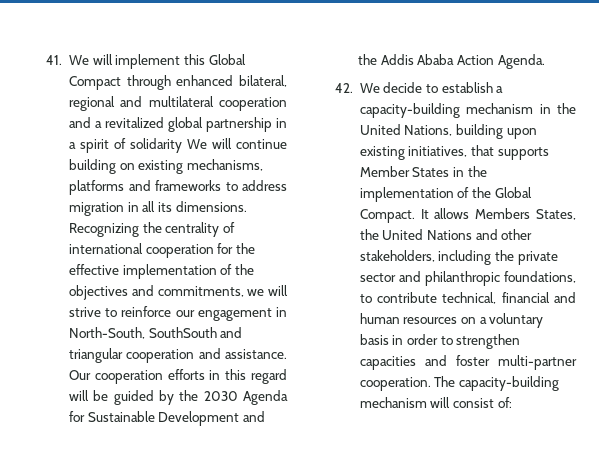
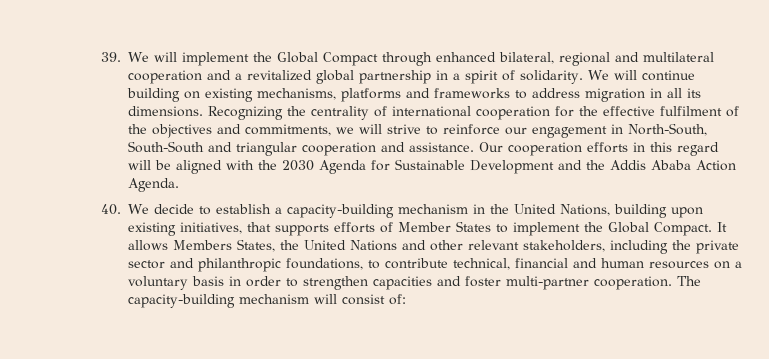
- 41. We will implement this Global Compact through enhanced bilateral, regional and multilateral cooperation and a revitalized global partnership in a spirit of solidarity We will continue building on existing mechanisms, platforms and frameworks to address migration in all its dimensions.
+ 39. We will implement the Global Compact through enhanced bilateral, regional and multilateral cooperation and a revitalized global partnership in a spirit of solidarity. We will continue building on existing mechanisms, platforms and frameworks to address migration in all its dimensions.
- Recognizing the centrality of international cooperation for the effective implementation of the objectives and commitments, we will strive to reinforce our engagement in North-South, SouthSouth and triangular cooperation and assistance.
+ Recognizing the centrality of international cooperation for the effective fulfilment of the objectives and commitments, we will strive to reinforce our engagement in North-South, South-South and triangular cooperation and assistance.
- Our cooperation efforts in this regard will be guided by the 2030 Agenda for Sustainable Development and the Addis Ababa Action Agenda.
+ Our cooperation efforts in this regard will be aligned with the 2030 Agenda for Sustainable Development and the Addis Ababa Action Agenda.
- 42. We decide to establish a capacity-building mechanism in the United Nations, building upon existing initiatives, that supports Member States in the implementation of the Global Compact.
+ 40. We decide to establish a capacity-building mechanism in the United Nations, building upon existing initiatives, that supports efforts of Member States to implement the Global Compact.
- It allows Members States, the United Nations and other stakeholders, including the private sector and philanthropic foundations, to contribute technical, financial and human resources on a voluntary basis in order to strengthen capacities and foster multi-partner cooperation.
+ It allows Members States, the United Nations and other relevant stakeholders, including the private sector and philanthropic foundations, to contribute technical, financial and human resources on a voluntary basis in order to strengthen capacities and foster multi-partner cooperation.

